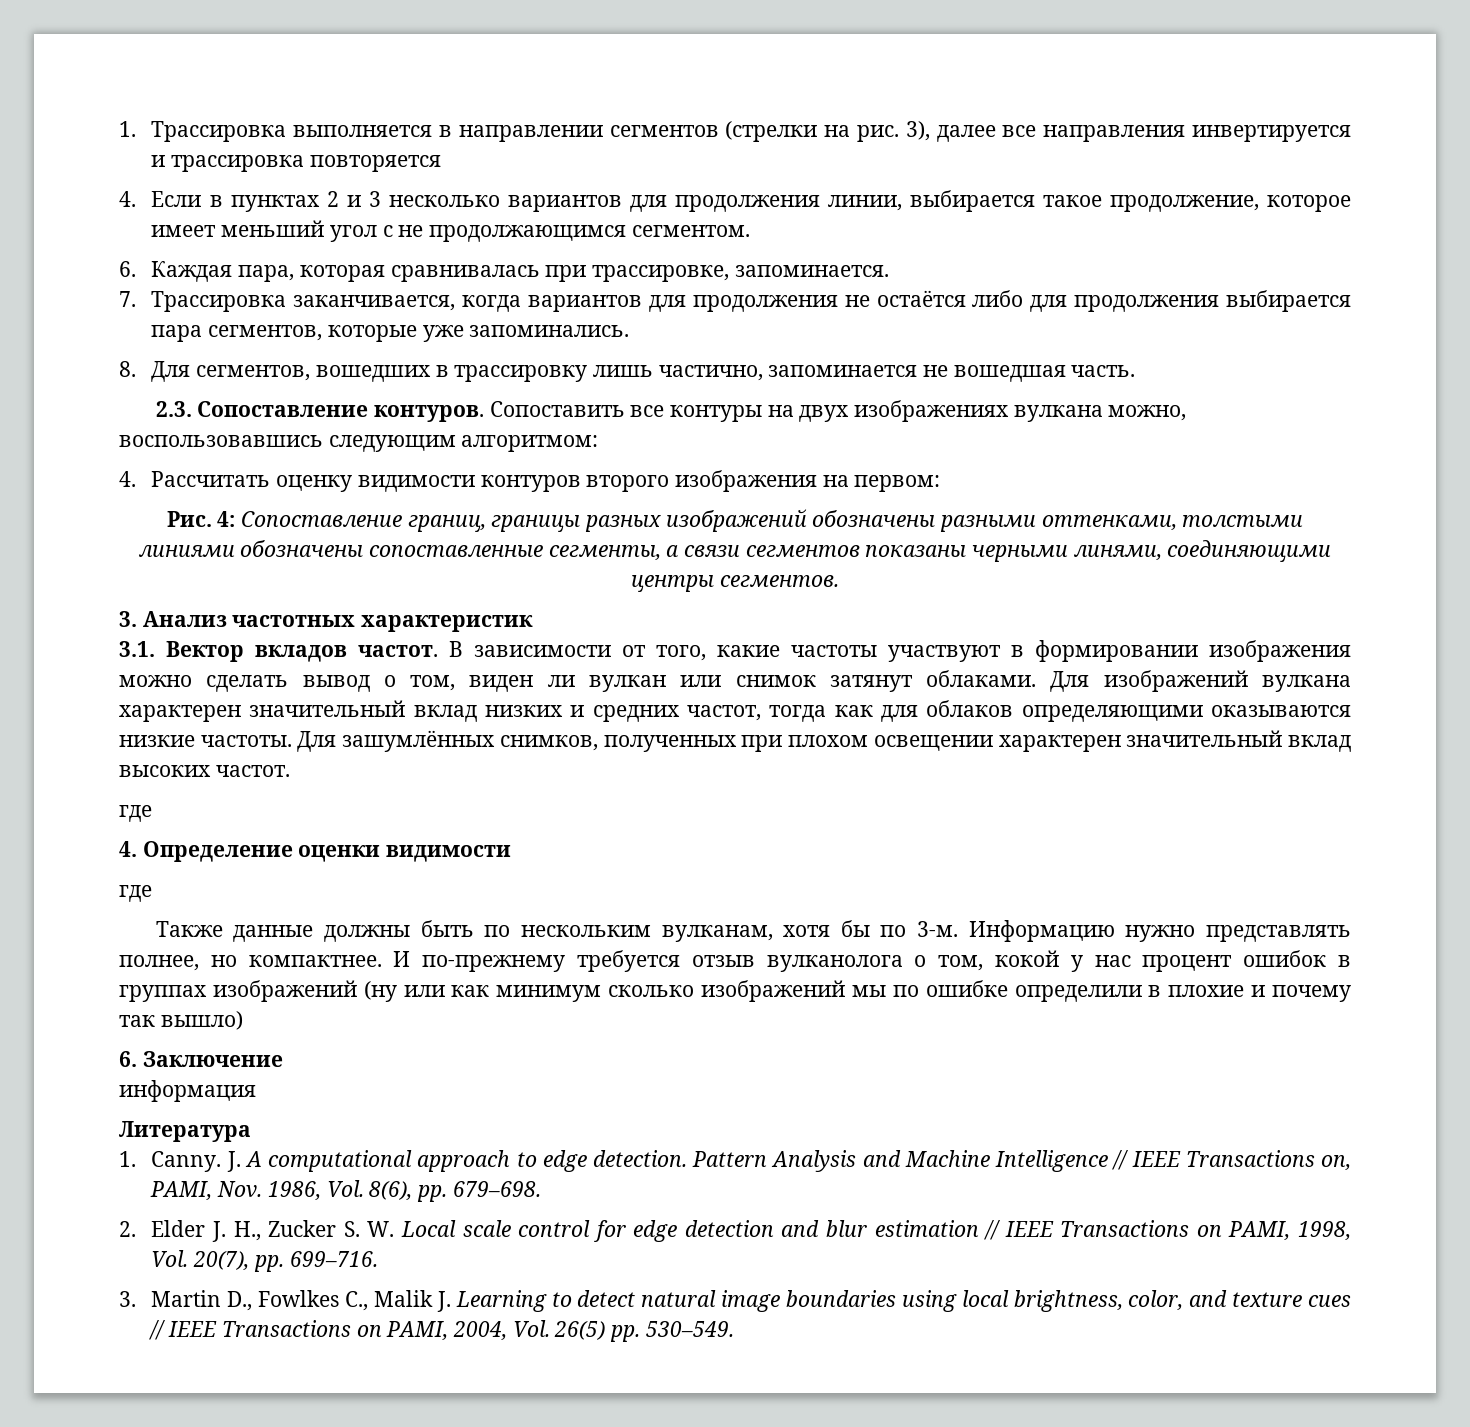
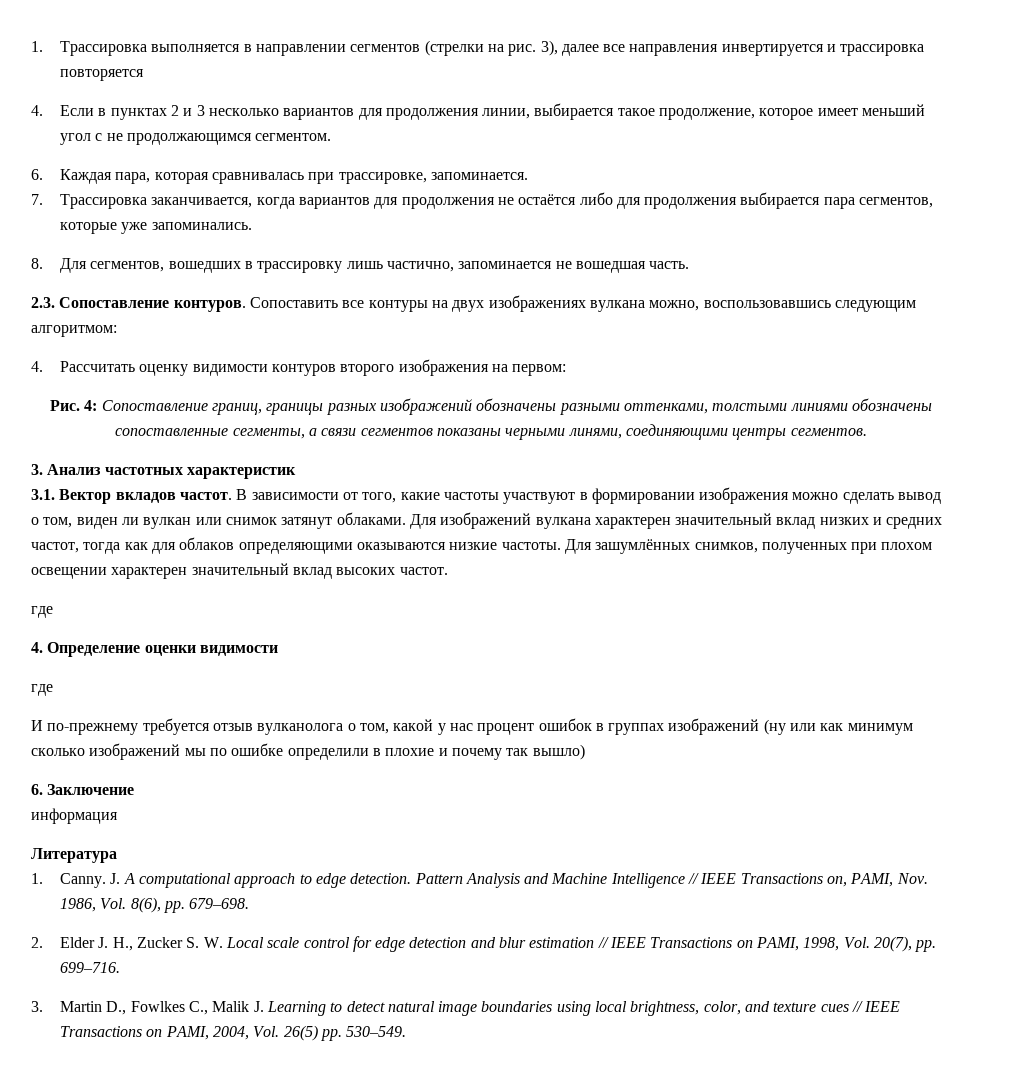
- Также данные должны быть по нескольким вулканам, хотя бы по 3-м. Информацию нужно представлять полнее, но компактнее. И по-прежнему требуется отзыв вулканолога о том, кокой у нас процент ошибок в группах изображений (ну или как минимум сколько изображений мы по ошибке определили в плохие и почему так вышло)
+ И по-прежнему требуется отзыв вулканолога о том, какой у нас процент ошибок в группах изображений (ну или как минимум сколько изображений мы по ошибке определили в плохие и почему так вышло)

